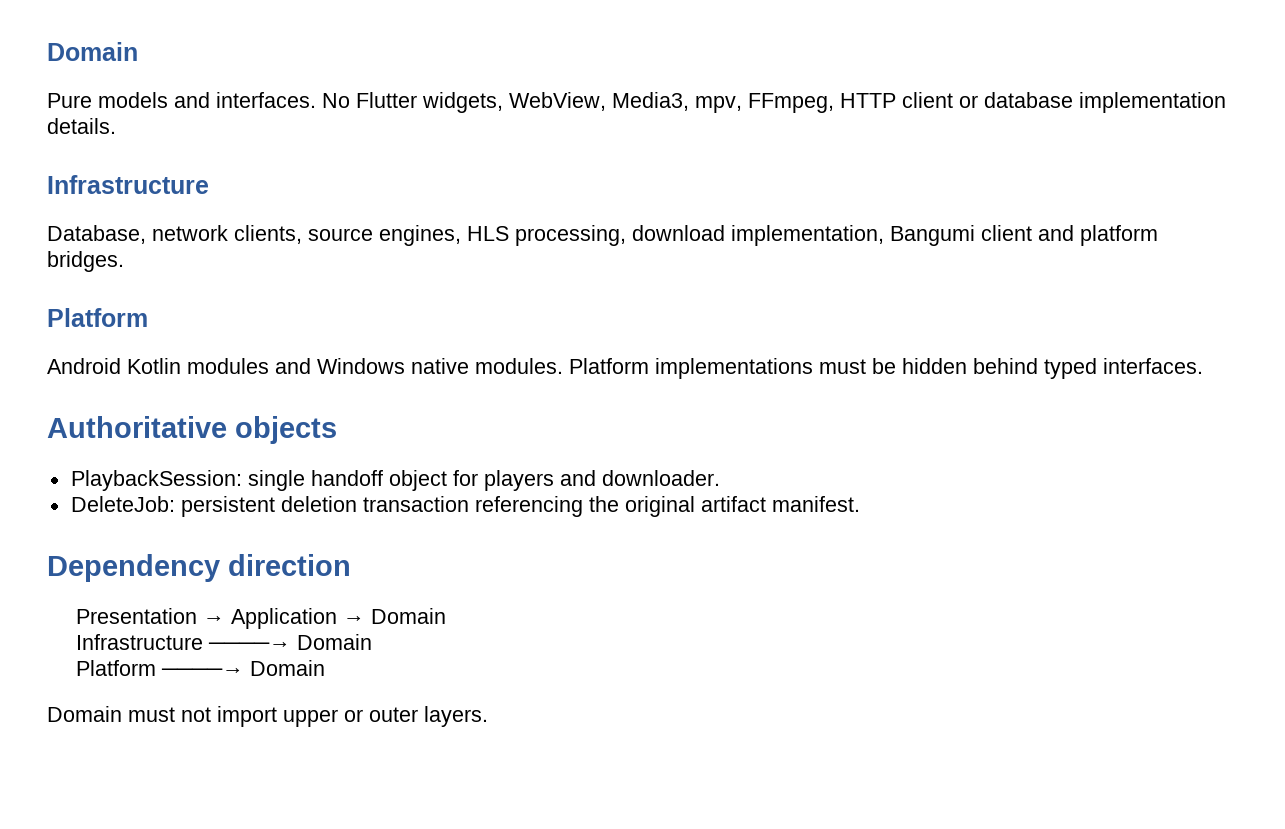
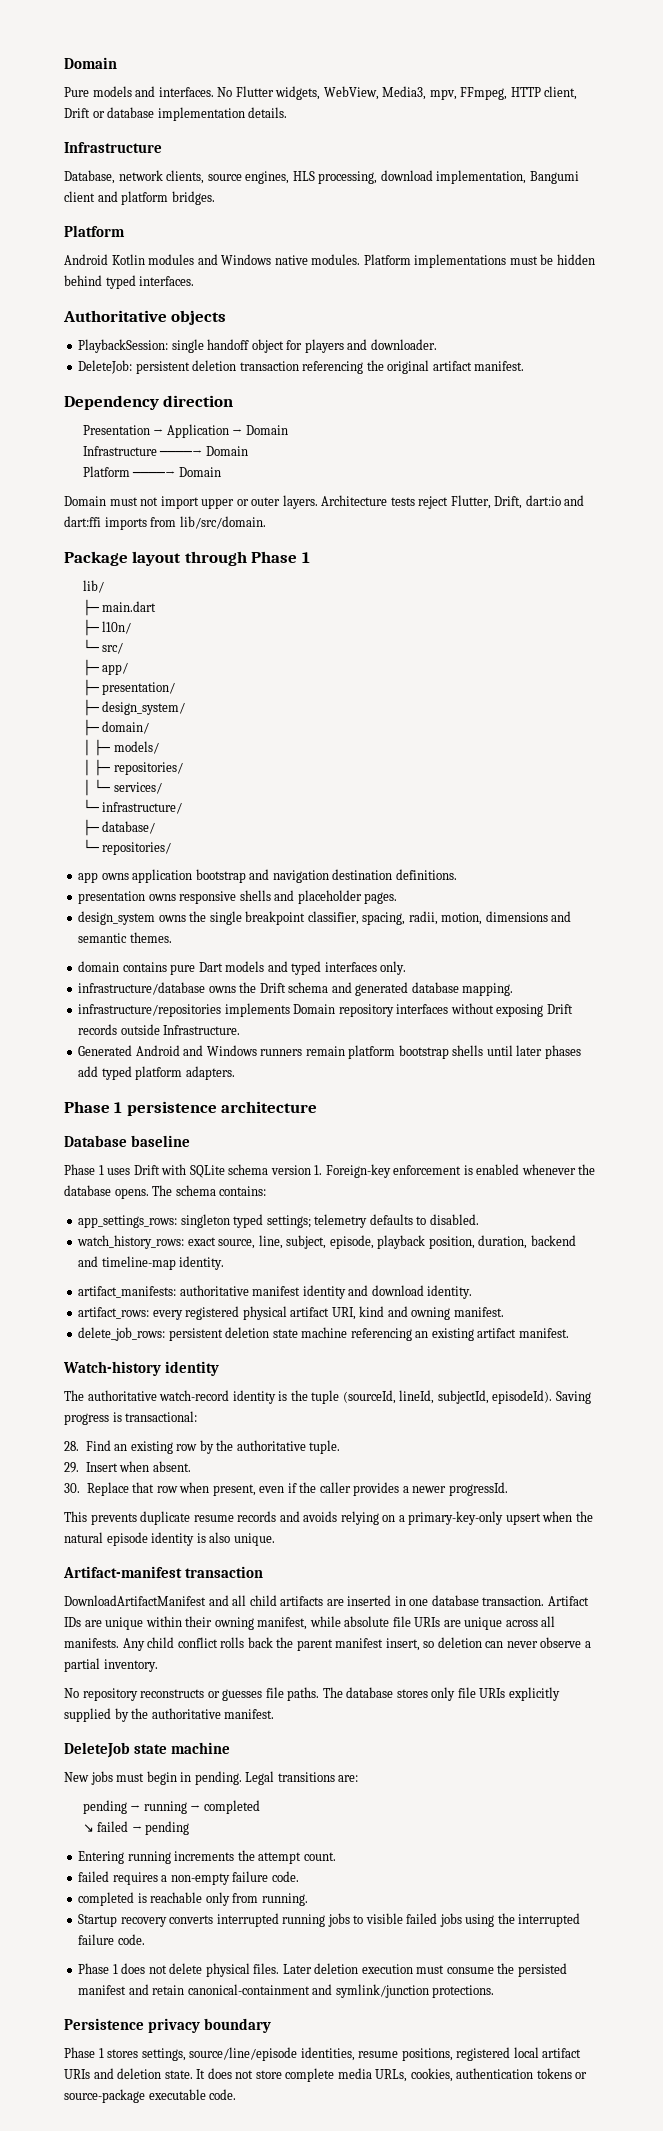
- No Flutter widgets, WebView, Media3, mpv, FFmpeg, HTTP client or database implementation details.
+ No Flutter widgets, WebView, Media3, mpv, FFmpeg, HTTP client, Drift or database implementation details.
+ Architecture tests reject Flutter, Drift, dart:io and dart:ffi imports from lib/src/domain.
+ Package layout through Phase 1
+ lib/
+ ├─ main.dart
+ ├─ l10n/
+ └─ src/
+ ├─ app/
+ ├─ presentation/
+ ├─ design_system/
+ ├─ domain/
+ │ ├─ models/
+ │ ├─ repositories/
+ │ └─ services/
+ └─ infrastructure/
+ ├─ database/
+ └─ repositories/
+ app owns application bootstrap and navigation destination definitions.
+ presentation owns responsive shells and placeholder pages.
+ design_system owns the single breakpoint classifier, spacing, radii, motion, dimensions and semantic themes.
+ domain contains pure Dart models and typed interfaces only.
+ infrastructure/database owns the Drift schema and generated database mapping.
+ infrastructure/repositories implements Domain repository interfaces without exposing Drift records outside Infrastructure.
+ Generated Android and Windows runners remain platform bootstrap shells until later phases add typed platform adapters.
+ Phase 1 persistence architecture
+ Database baseline
+ Phase 1 uses Drift with SQLite schema version 1. Foreign-key enforcement is enabled whenever the database opens. The schema contains:
+ app_settings_rows: singleton typed settings; telemetry defaults to disabled.
+ watch_history_rows: exact source, line, subject, episode, playback position, duration, backend and timeline-map identity.
+ artifact_manifests: authoritative manifest identity and download identity.
+ artifact_rows: every registered physical artifact URI, kind and owning manifest.
+ delete_job_rows: persistent deletion state machine referencing an existing artifact manifest.
+ Watch-history identity
+ The authoritative watch-record identity is the tuple (sourceId, lineId, subjectId, episodeId). Saving progress is transactional:
+ 28. Find an existing row by the authoritative tuple.
+ 29. Insert when absent.
+ 30. Replace that row when present, even if the caller provides a newer progressId.
+ This prevents duplicate resume records and avoids relying on a primary-key-only upsert when the natural episode identity is also unique.
+ Artifact-manifest transaction
+ DownloadArtifactManifest and all child artifacts are inserted in one database transaction. Artifact IDs are unique within their owning manifest, while absolute file URIs are unique across all manifests. Any child conflict rolls back the parent manifest insert, so deletion can never observe a partial inventory.
+ No repository reconstructs or guesses file paths. The database stores only file URIs explicitly supplied by the authoritative manifest.
+ DeleteJob state machine
+ New jobs must begin in pending. Legal transitions are:
+ pending → running → completed
+ ↘ failed → pending
+ Entering running increments the attempt count.
+ failed requires a non-empty failure code.
+ completed is reachable only from running.
+ Startup recovery converts interrupted running jobs to visible failed jobs using the interrupted failure code.
+ Phase 1 does not delete physical files. Later deletion execution must consume the persisted manifest and retain canonical-containment and symlink/junction protections.
+ Persistence privacy boundary
+ Phase 1 stores settings, source/line/episode identities, resume positions, registered local artifact URIs and deletion state. It does not store complete media URLs, cookies, authentication tokens or source-package executable code.

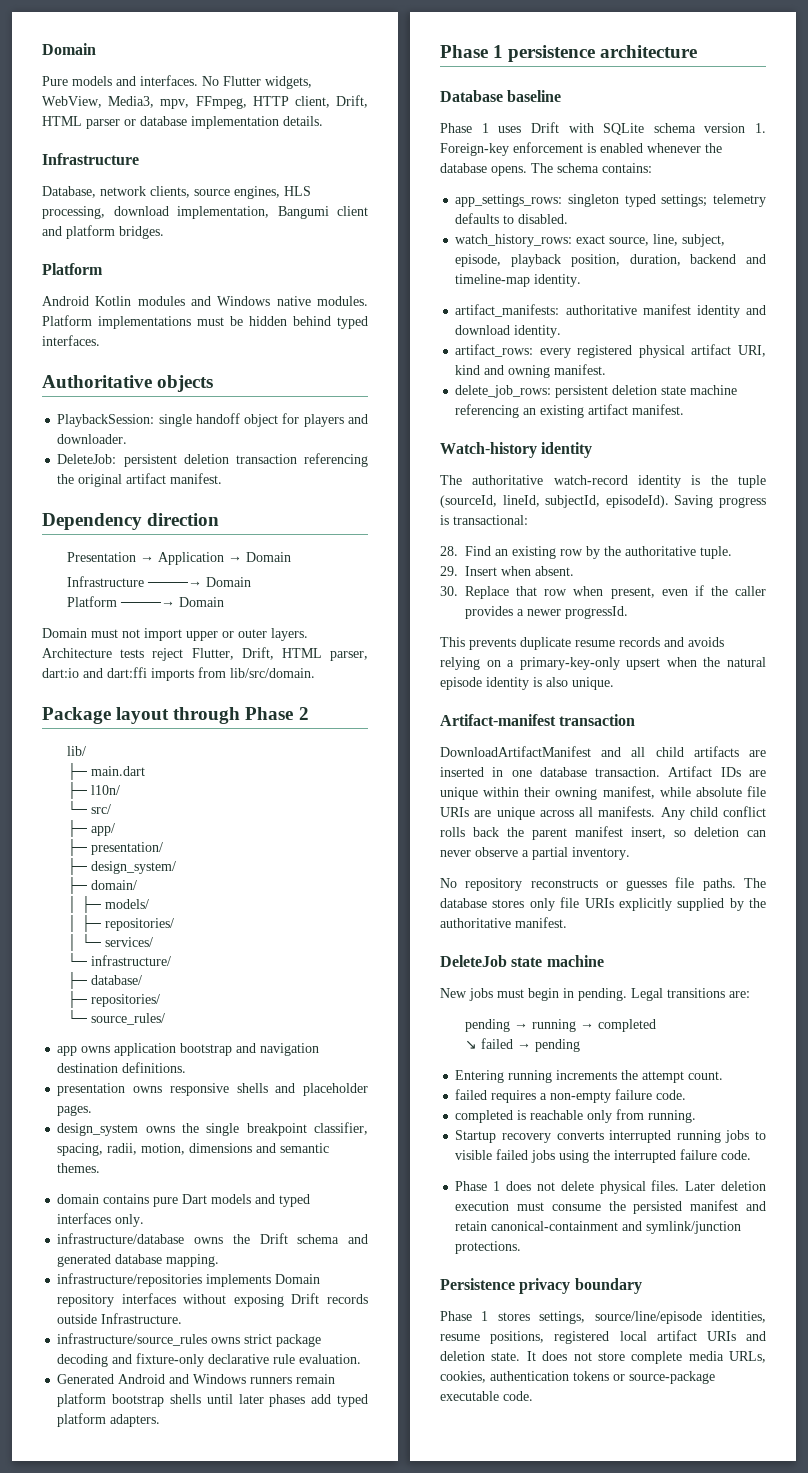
- No Flutter widgets, WebView, Media3, mpv, FFmpeg, HTTP client, Drift or database implementation details.
+ No Flutter widgets, WebView, Media3, mpv, FFmpeg, HTTP client, Drift, HTML parser or database implementation details.
- Architecture tests reject Flutter, Drift, dart:io and dart:ffi imports from lib/src/domain.
+ Architecture tests reject Flutter, Drift, HTML parser, dart:io and dart:ffi imports from lib/src/domain.
- Package layout through Phase 1
+ Package layout through Phase 2
  ├─ database/
- └─ repositories/
+ ├─ repositories/
+ └─ source_rules/
+ infrastructure/source_rules owns strict package decoding and fixture-only declarative rule evaluation.

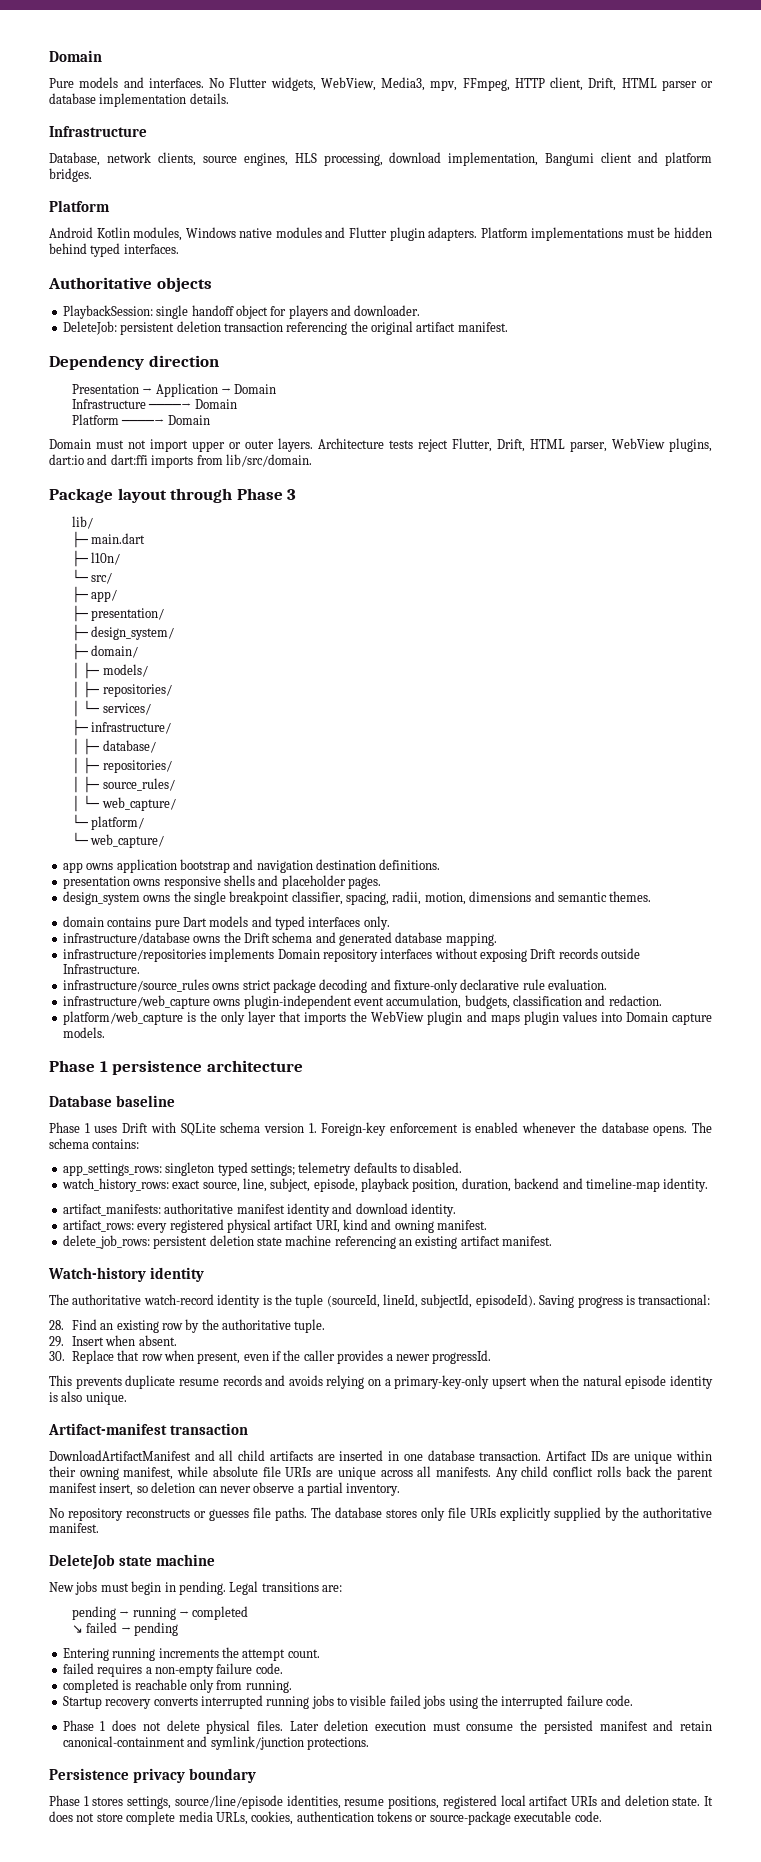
- Android Kotlin modules and Windows native modules.
+ Android Kotlin modules, Windows native modules and Flutter plugin adapters.
- Architecture tests reject Flutter, Drift, HTML parser, dart:io and dart:ffi imports from lib/src/domain.
+ Architecture tests reject Flutter, Drift, HTML parser, WebView plugins, dart:io and dart:ffi imports from lib/src/domain.
- Package layout through Phase 2
+ Package layout through Phase 3
- └─ infrastructure/
+ ├─ infrastructure/
- ├─ database/
- ├─ repositories/
- └─ source_rules/
+ │ ├─ database/
+ │ ├─ repositories/
+ │ ├─ source_rules/
+ │ └─ web_capture/
+ └─ platform/
+ └─ web_capture/
- Generated Android and Windows runners remain platform bootstrap shells until later phases add typed platform adapters.
+ infrastructure/web_capture owns plugin-independent event accumulation, budgets, classification and redaction.
+ platform/web_capture is the only layer that imports the WebView plugin and maps plugin values into Domain capture models.

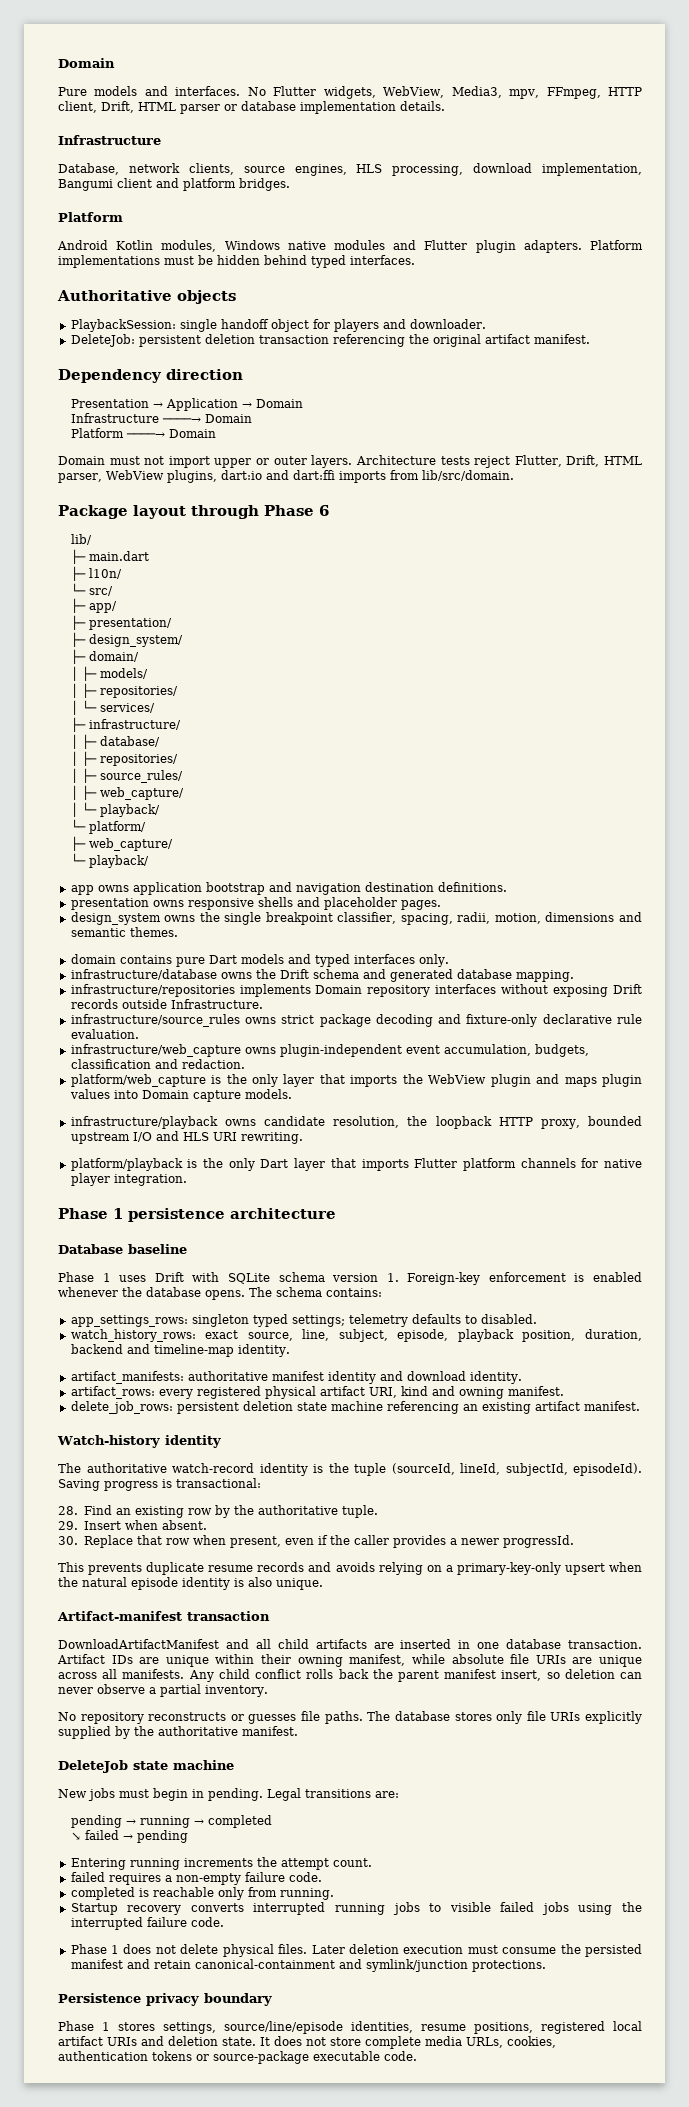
- Package layout through Phase 3
+ Package layout through Phase 6
- │ └─ web_capture/
+ │ ├─ web_capture/
+ │ └─ playback/
  └─ platform/
- └─ web_capture/
+ ├─ web_capture/
+ └─ playback/
+ infrastructure/playback owns candidate resolution, the loopback HTTP proxy, bounded upstream I/O and HLS URI rewriting.
+ platform/playback is the only Dart layer that imports Flutter platform channels for native player integration.

